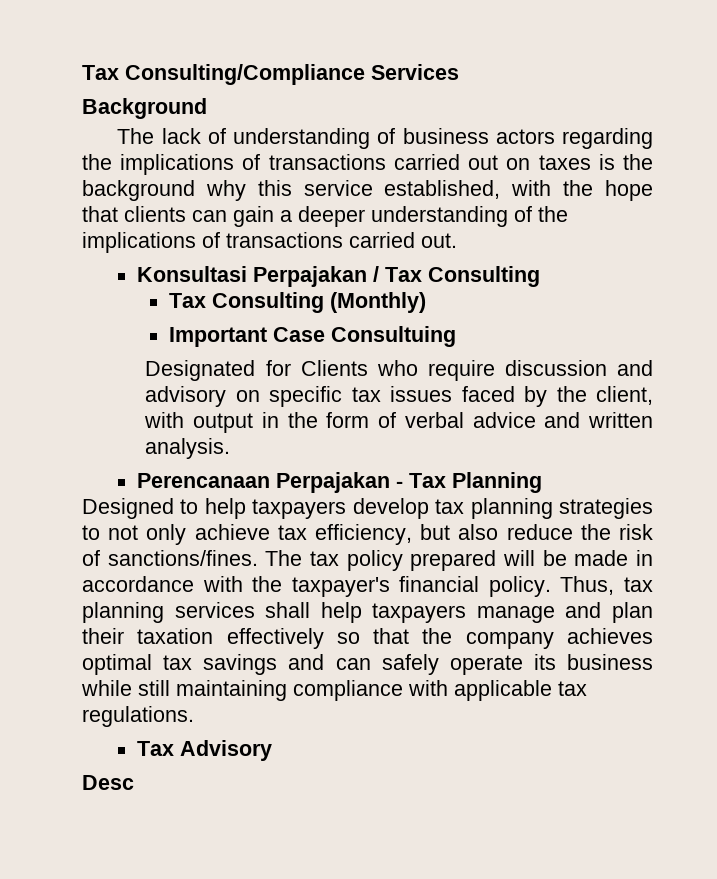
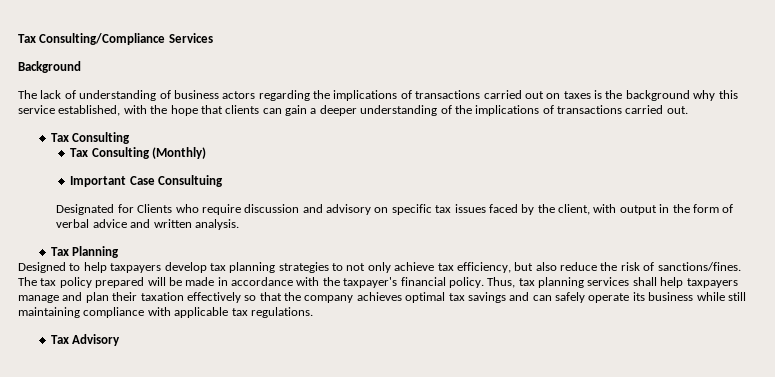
  The lack of understanding of business actors regarding the implications of transactions carried out on taxes is the background why this service established, with the hope that clients can gain a deeper understanding of the implications of transactions carried out.
- Konsultasi Perpajakan / Tax Consulting
+ Tax Consulting
- Perencanaan Perpajakan - Tax Planning
+ Tax Planning
- Desc

